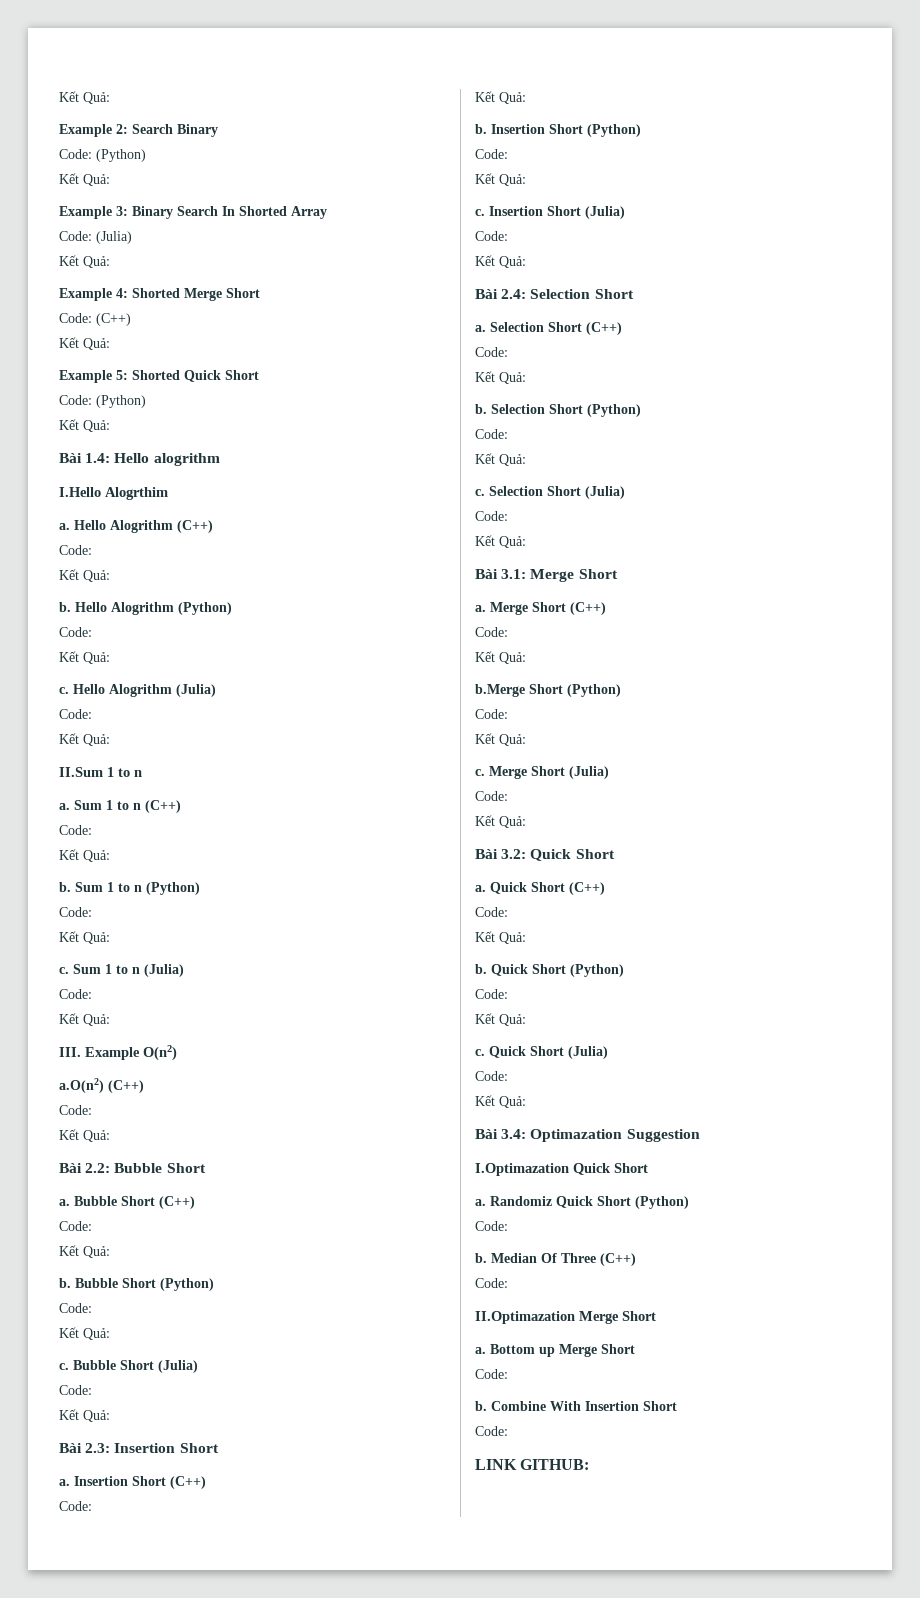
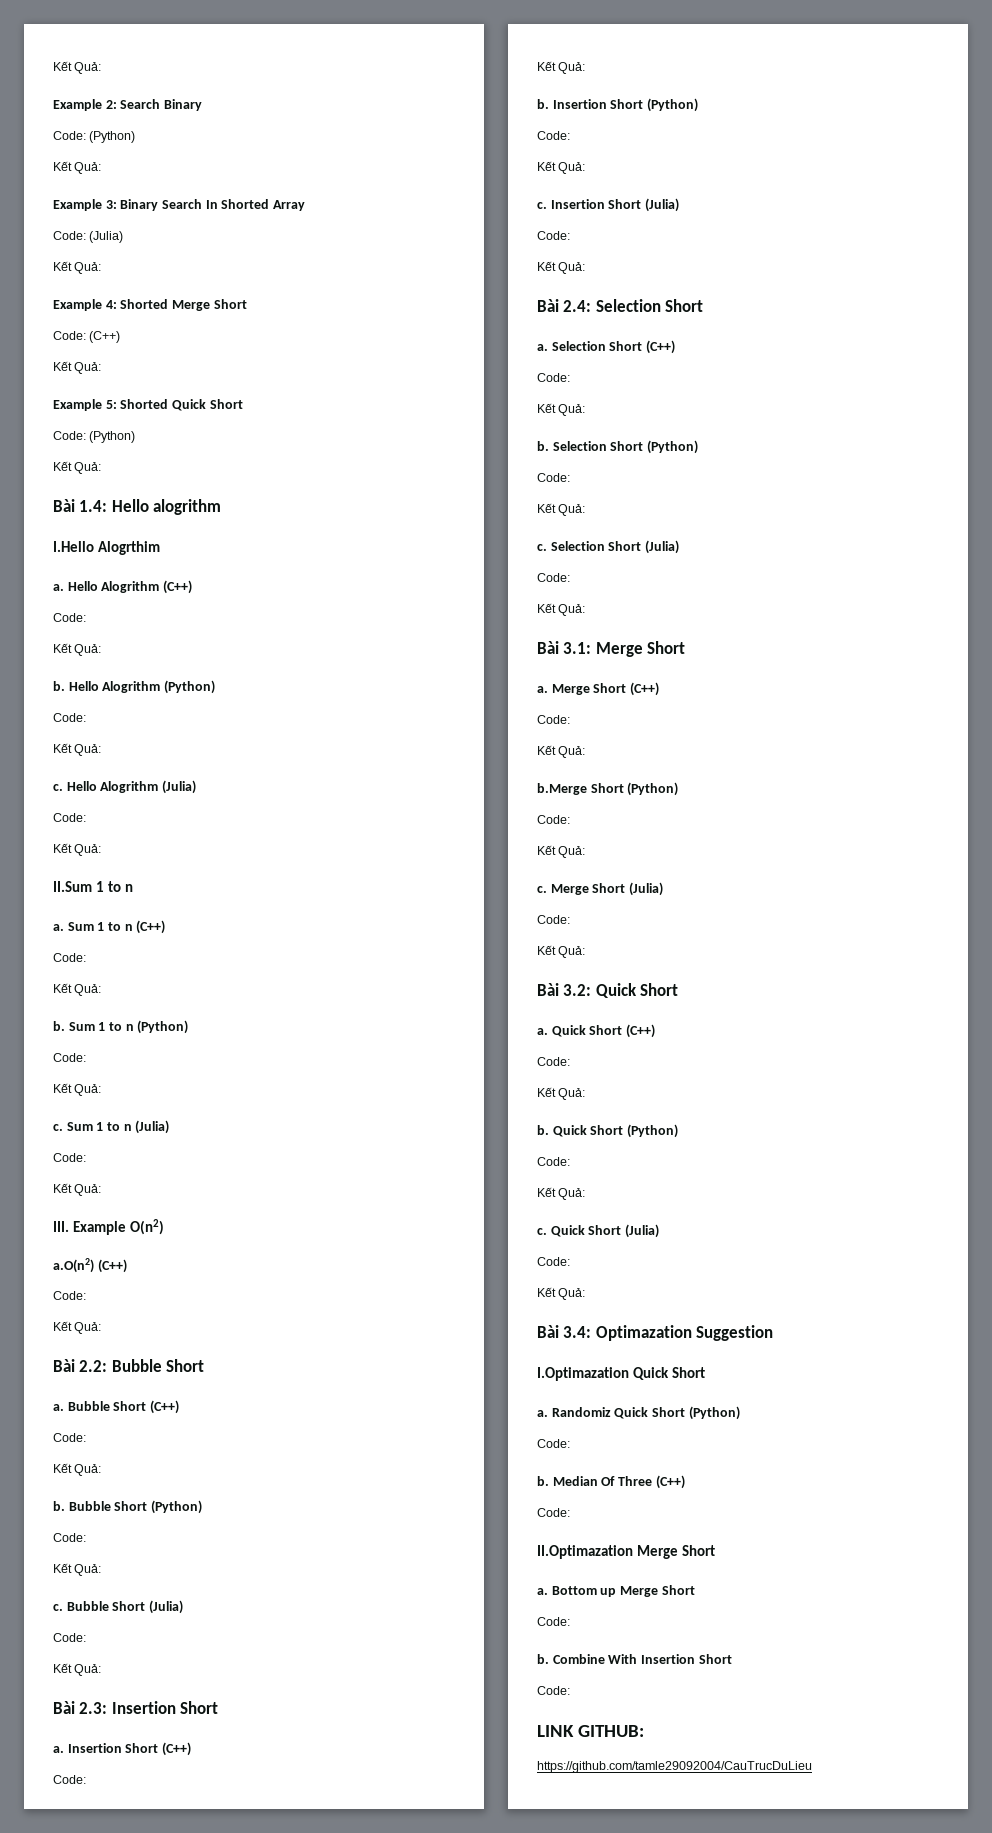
+ https://github.com/tamle29092004/CauTrucDuLieu

